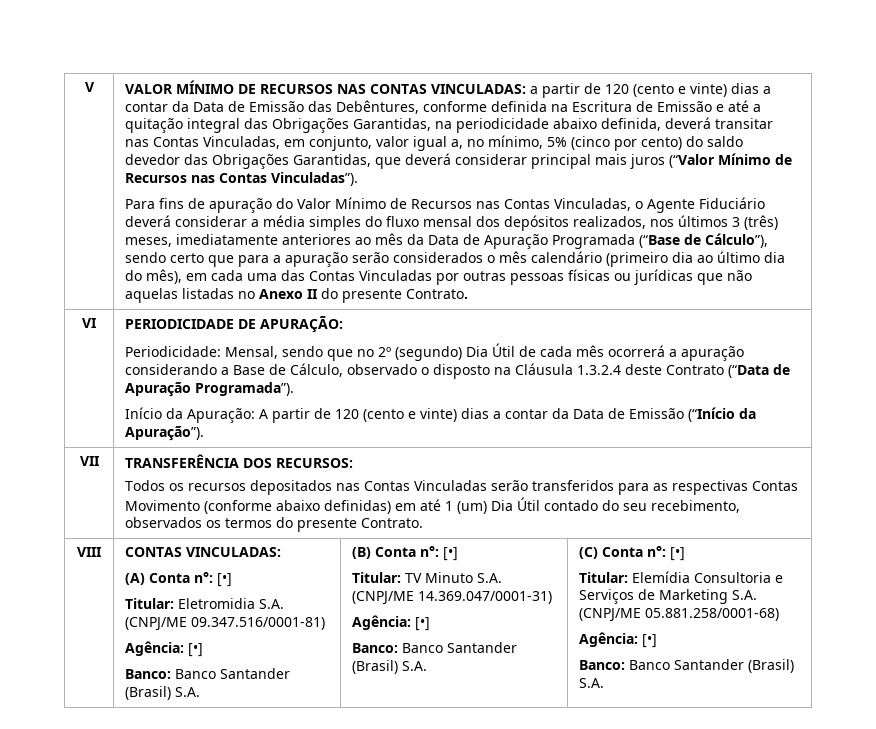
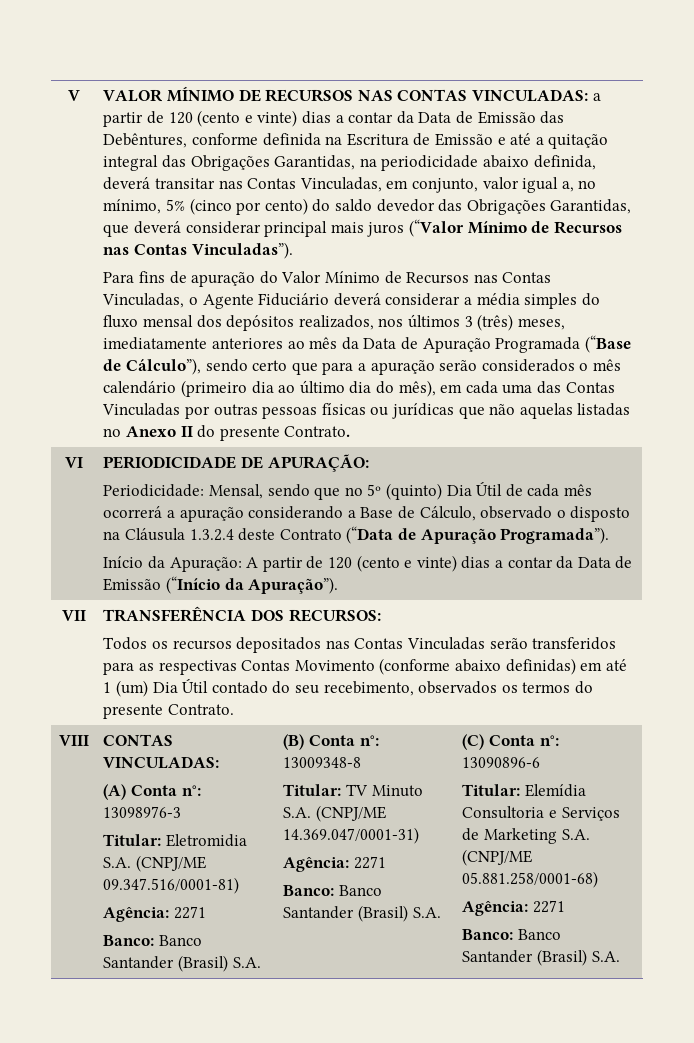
- Periodicidade: Mensal, sendo que no 2º (segundo) Dia Útil de cada mês ocorrerá a apuração considerando a Base de Cálculo, observado o disposto na Cláusula 1.3.2.4 deste Contrato (“Data de Apuração Programada”).
+ Periodicidade: Mensal, sendo que no 5º (quinto) Dia Útil de cada mês ocorrerá a apuração considerando a Base de Cálculo, observado o disposto na Cláusula 1.3.2.4 deste Contrato (“Data de Apuração Programada”).
- (A) Conta n°: [•]
+ (A) Conta n°: 13098976-3
  Titular: Eletromidia S.A. (CNPJ/ME 09.347.516/0001-81)
- Agência: [•]
+ Agência: 2271
- (B) Conta n°: [•]
+ (B) Conta n°: 13009348-8
  Titular: TV Minuto S.A. (CNPJ/ME 14.369.047/0001-31)
- Agência: [•]
+ Agência: 2271
- (C) Conta n°: [•]
+ (C) Conta n°: 13090896-6
  Titular: Elemídia Consultoria e Serviços de Marketing S.A. (CNPJ/ME 05.881.258/0001-68)
- Agência: [•]
+ Agência: 2271

